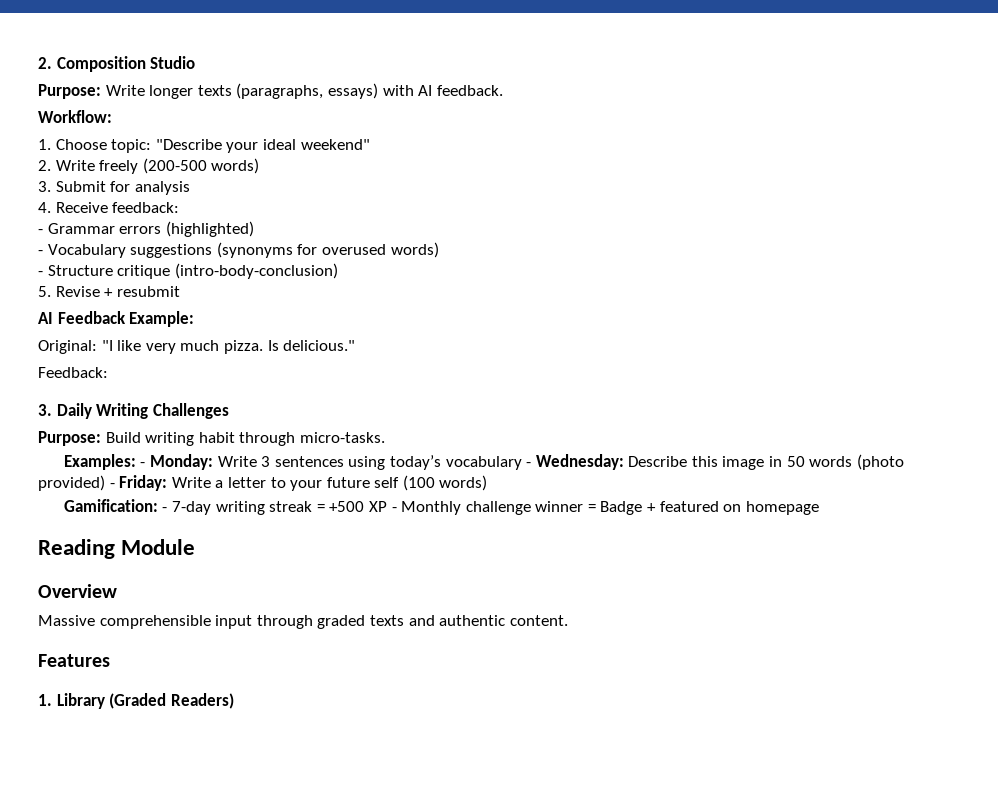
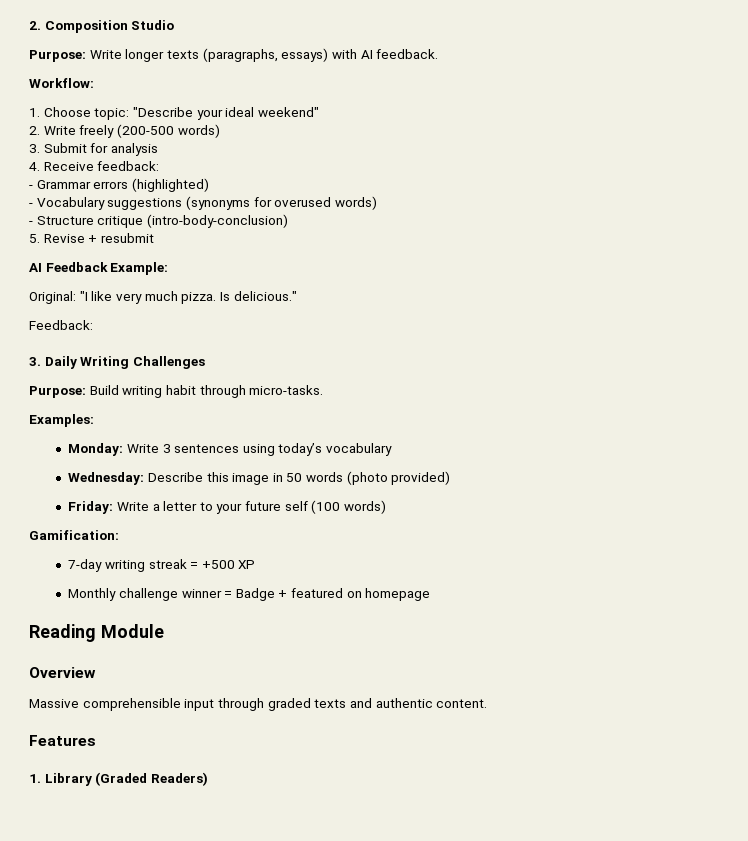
- Examples: - Monday: Write 3 sentences using today’s vocabulary - Wednesday: Describe this image in 50 words (photo provided) - Friday: Write a letter to your future self (100 words)
+ Examples:
+ Monday: Write 3 sentences using today’s vocabulary
+ Wednesday: Describe this image in 50 words (photo provided)
+ Friday: Write a letter to your future self (100 words)
- Gamification: - 7-day writing streak = +500 XP - Monthly challenge winner = Badge + featured on homepage
+ Gamification:
+ 7-day writing streak = +500 XP
+ Monthly challenge winner = Badge + featured on homepage

